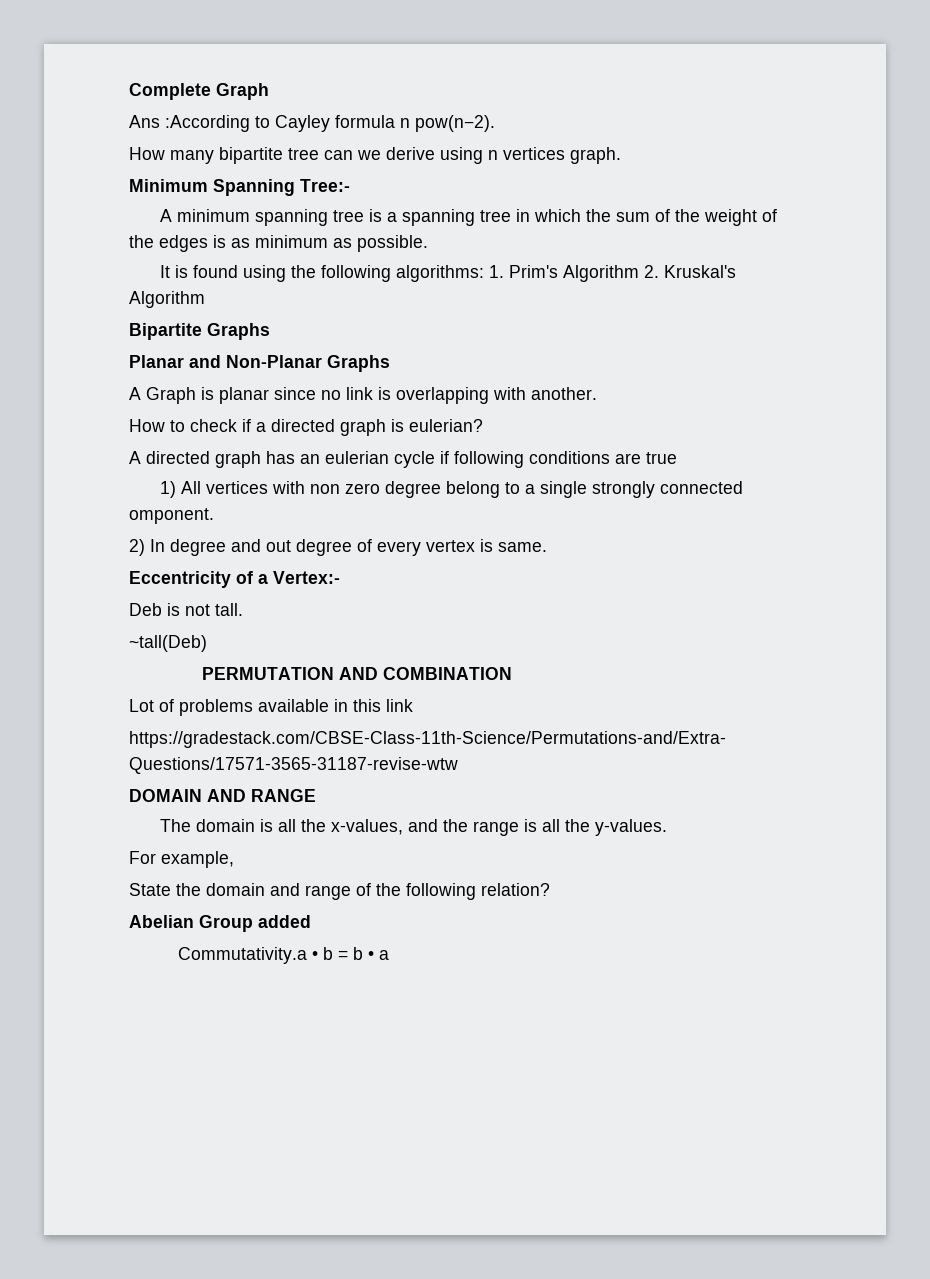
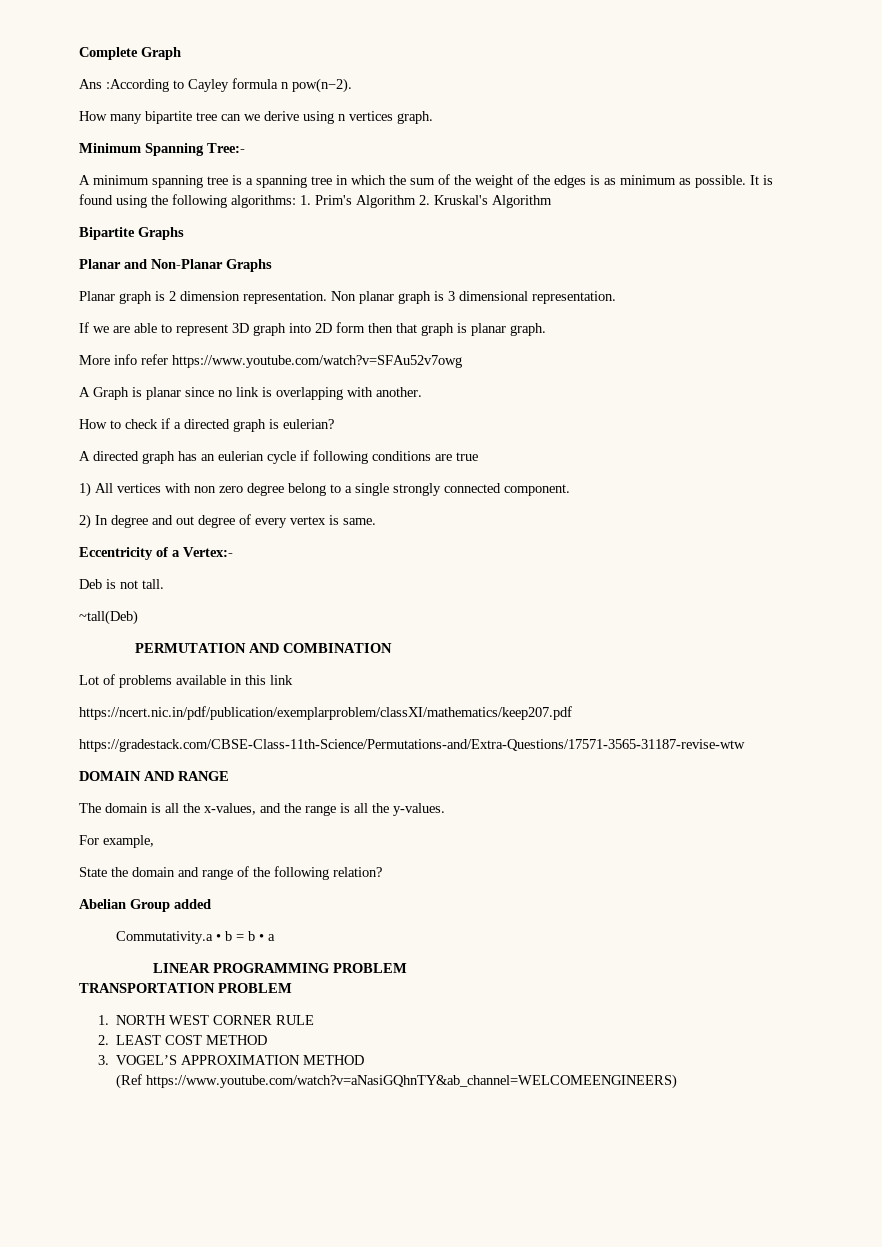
- A minimum spanning tree is a spanning tree in which the sum of the weight of the edges is as minimum as possible.
- It is found using the following algorithms: 1. Prim's Algorithm 2. Kruskal's Algorithm
+ A minimum spanning tree is a spanning tree in which the sum of the weight of the edges is as minimum as possible. It is found using the following algorithms: 1. Prim's Algorithm 2. Kruskal's Algorithm
+ Planar graph is 2 dimension representation. Non planar graph is 3 dimensional representation.
+ If we are able to represent 3D graph into 2D form then that graph is planar graph.
+ More info refer https://www.youtube.com/watch?v=SFAu52v7owg
- 1) All vertices with non zero degree belong to a single strongly connected omponent.
+ 1) All vertices with non zero degree belong to a single strongly connected component.
+ https://ncert.nic.in/pdf/publication/exemplarproblem/classXI/mathematics/keep207.pdf
+ LINEAR PROGRAMMING PROBLEM
+ TRANSPORTATION PROBLEM
+ 1. NORTH WEST CORNER RULE
+ 2. LEAST COST METHOD
+ 3. VOGEL’S APPROXIMATION METHOD
+ (Ref https://www.youtube.com/watch?v=aNasiGQhnTY&ab_channel=WELCOMEENGINEERS)

